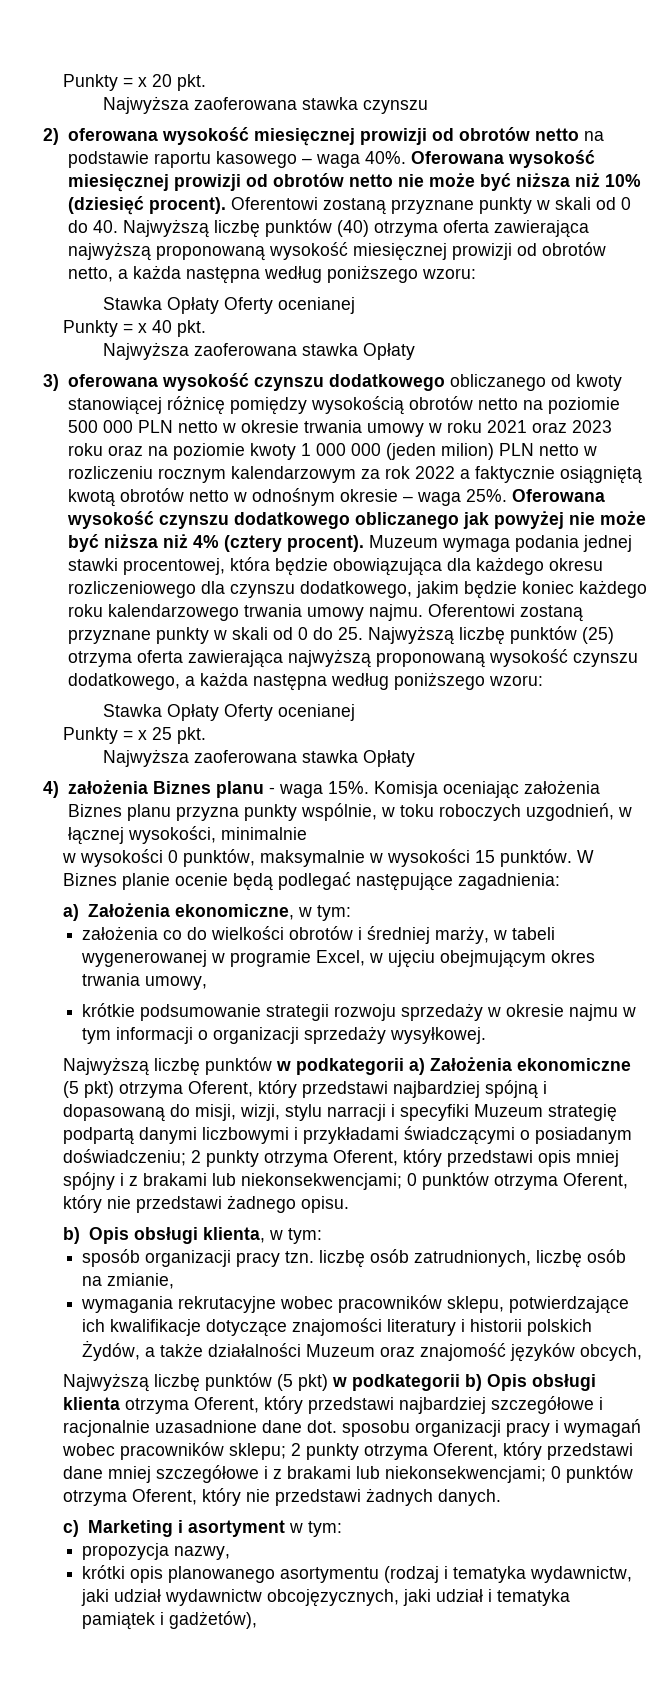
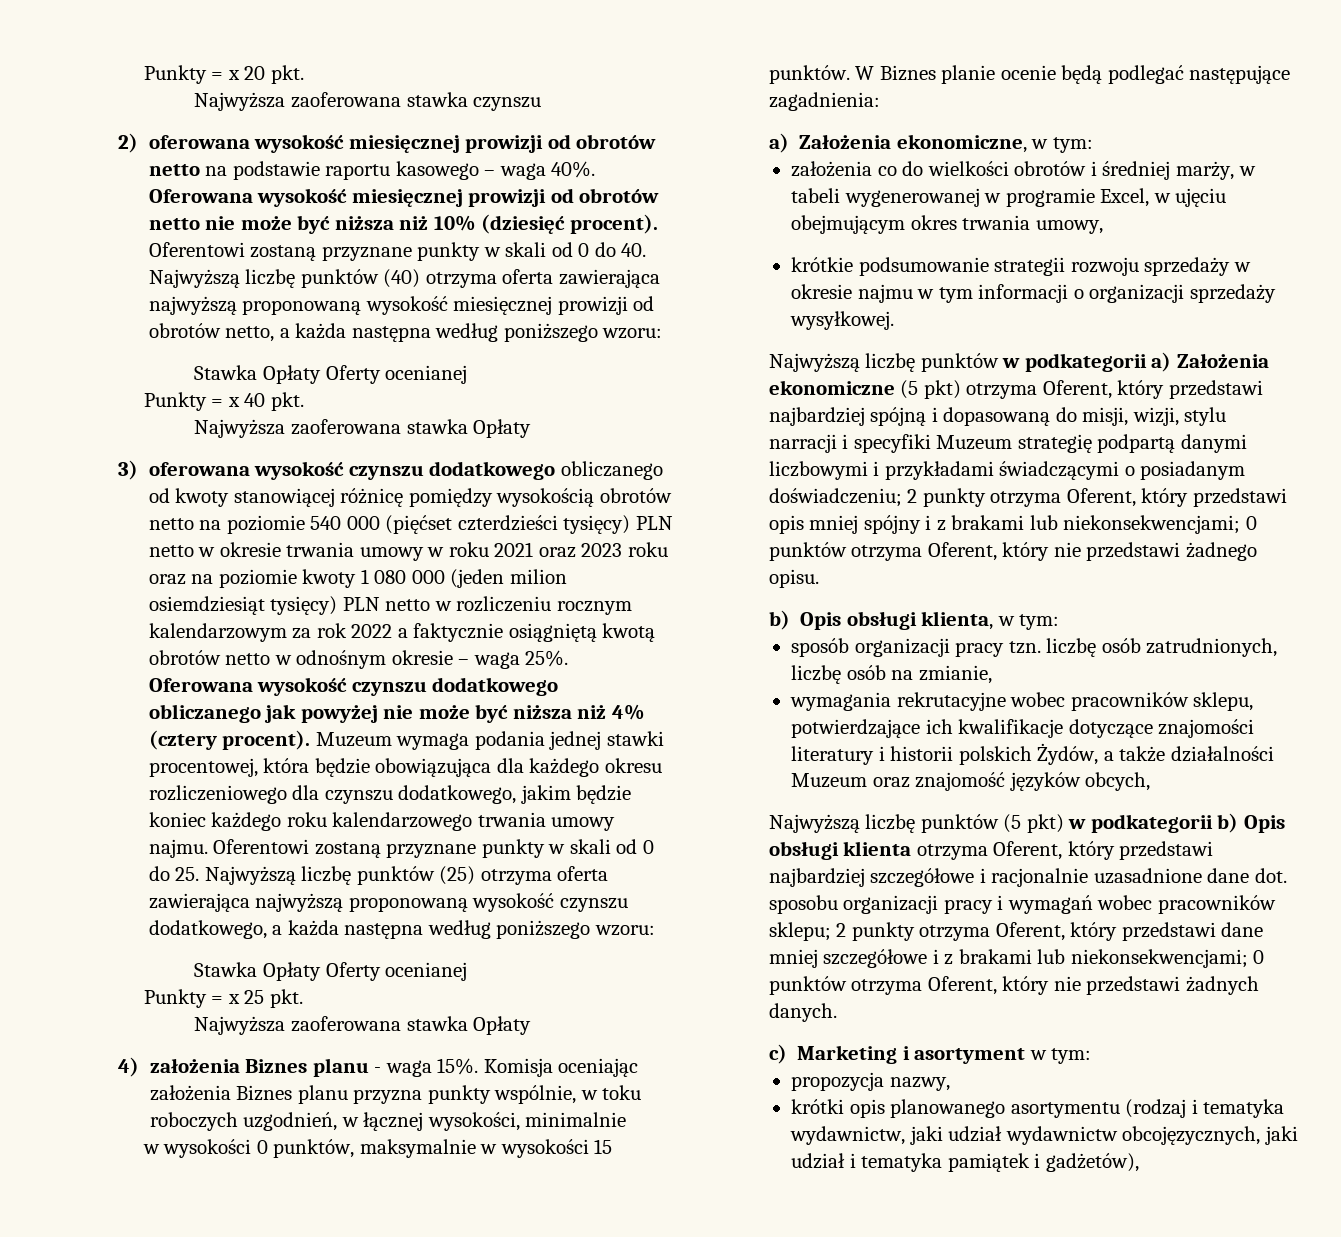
- 3) oferowana wysokość czynszu dodatkowego obliczanego od kwoty stanowiącej różnicę pomiędzy wysokością obrotów netto na poziomie 500 000 PLN netto w okresie trwania umowy w roku 2021 oraz 2023 roku oraz na poziomie kwoty 1 000 000 (jeden milion) PLN netto w rozliczeniu rocznym kalendarzowym za rok 2022 a faktycznie osiągniętą kwotą obrotów netto w odnośnym okresie – waga 25%.
+ 3) oferowana wysokość czynszu dodatkowego obliczanego od kwoty stanowiącej różnicę pomiędzy wysokością obrotów netto na poziomie 540 000 (pięćset czterdzieści tysięcy) PLN netto w okresie trwania umowy w roku 2021 oraz 2023 roku oraz na poziomie kwoty 1 080 000 (jeden milion osiemdziesiąt tysięcy) PLN netto w rozliczeniu rocznym kalendarzowym za rok 2022 a faktycznie osiągniętą kwotą obrotów netto w odnośnym okresie – waga 25%.

